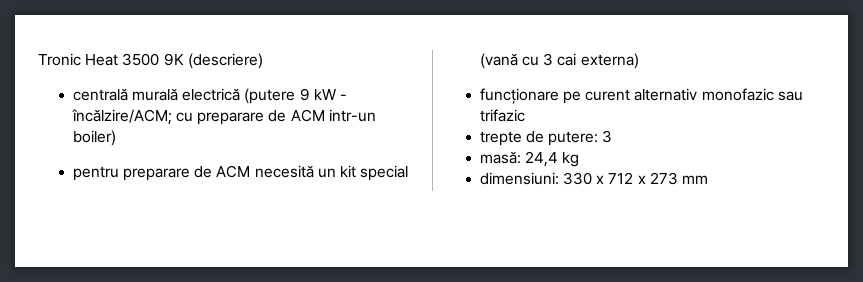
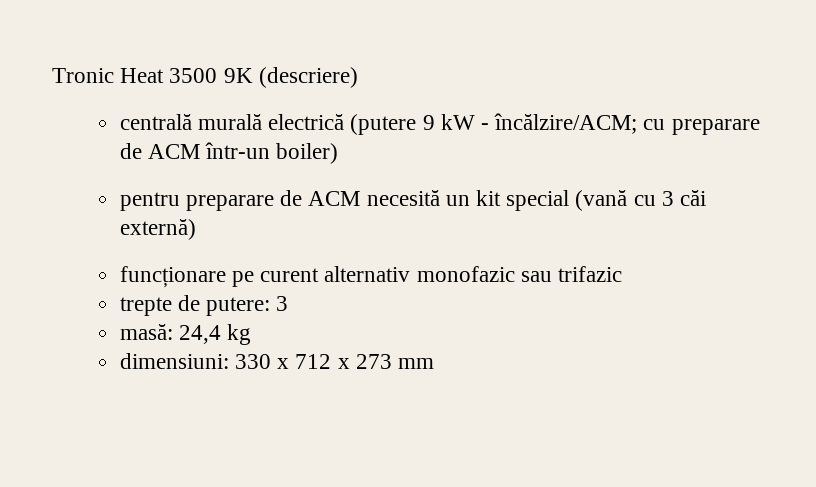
- centrală murală electrică (putere 9 kW - încălzire/ACM; cu preparare de ACM intr-un boiler)
+ centrală murală electrică (putere 9 kW - încălzire/ACM; cu preparare de ACM într-un boiler)
- pentru preparare de ACM necesită un kit special (vană cu 3 cai externa)
+ pentru preparare de ACM necesită un kit special (vană cu 3 căi externă)

